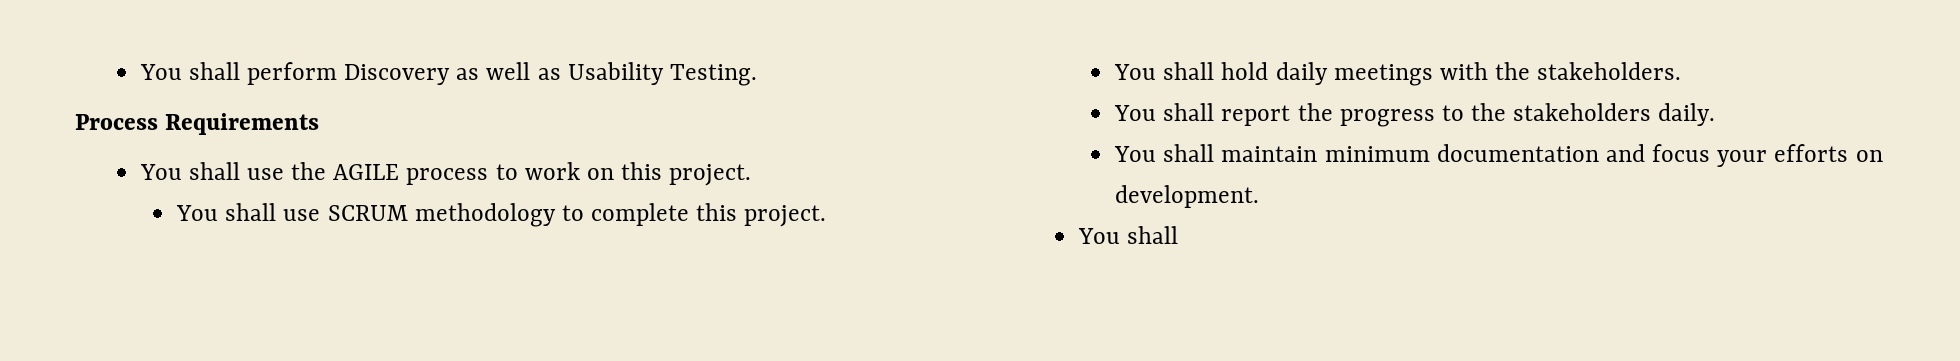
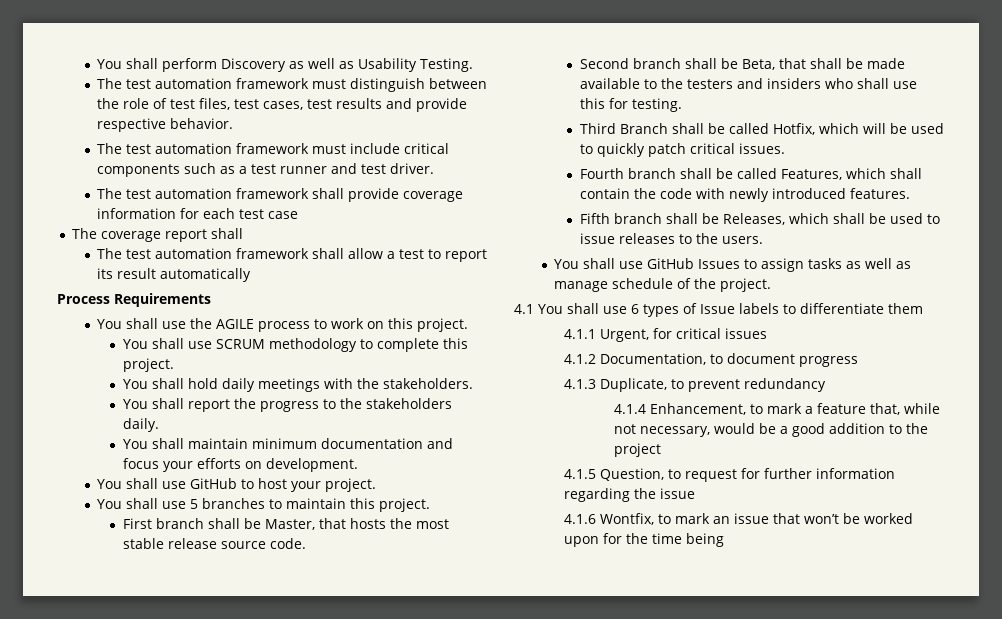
+ The test automation framework must distinguish between the role of test files, test cases, test results and provide respective behavior.
+ The test automation framework must include critical components such as a test runner and test driver.
+ The test automation framework shall provide coverage information for each test case
+ The coverage report shall
+ The test automation framework shall allow a test to report its result automatically
  You shall maintain minimum documentation and focus your efforts on development.
- You shall
+ You shall use GitHub to host your project.
+ You shall use 5 branches to maintain this project.
+ First branch shall be Master, that hosts the most stable release source code.
+ Second branch shall be Beta, that shall be made available to the testers and insiders who shall use this for testing.
+ Third Branch shall be called Hotfix, which will be used to quickly patch critical issues.
+ Fourth branch shall be called Features, which shall contain the code with newly introduced features.
+ Fifth branch shall be Releases, which shall be used to issue releases to the users.
+ You shall use GitHub Issues to assign tasks as well as manage schedule of the project.
+ 4.1 You shall use 6 types of Issue labels to differentiate them
+ 4.1.1 Urgent, for critical issues
+ 4.1.2 Documentation, to document progress
+ 4.1.3 Duplicate, to prevent redundancy
+ 4.1.4 Enhancement, to mark a feature that, while not necessary, would be a good addition to the project
+ 4.1.5 Question, to request for further information regarding the issue
+ 4.1.6 Wontfix, to mark an issue that won’t be worked upon for the time being

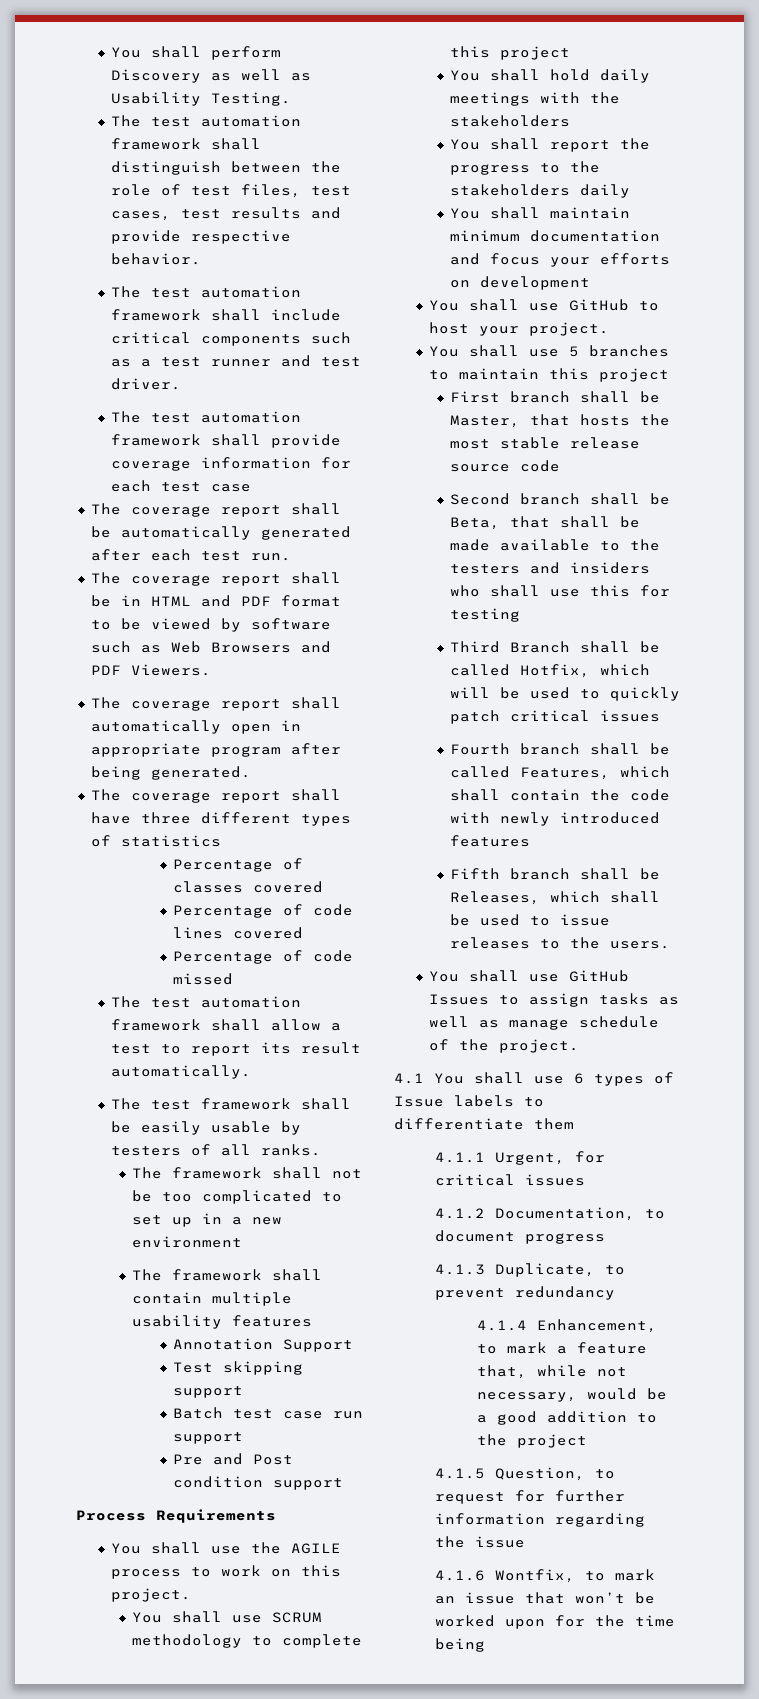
- The test automation framework must distinguish between the role of test files, test cases, test results and provide respective behavior.
+ The test automation framework shall distinguish between the role of test files, test cases, test results and provide respective behavior.
- The test automation framework must include critical components such as a test runner and test driver.
+ The test automation framework shall include critical components such as a test runner and test driver.
- The coverage report shall
+ The coverage report shall be automatically generated after each test run.
+ The coverage report shall be in HTML and PDF format to be viewed by software such as Web Browsers and PDF Viewers.
+ The coverage report shall automatically open in appropriate program after being generated.
+ The coverage report shall have three different types of statistics
+ Percentage of classes covered
+ Percentage of code lines covered
+ Percentage of code missed
- The test automation framework shall allow a test to report its result automatically
+ The test automation framework shall allow a test to report its result automatically.
+ The test framework shall be easily usable by testers of all ranks.
+ The framework shall not be too complicated to set up in a new environment
+ The framework shall contain multiple usability features
+ Annotation Support
+ Test skipping support
+ Batch test case run support
+ Pre and Post condition support
- You shall use SCRUM methodology to complete this project.
+ You shall use SCRUM methodology to complete this project
- You shall hold daily meetings with the stakeholders.
+ You shall hold daily meetings with the stakeholders
- You shall report the progress to the stakeholders daily.
+ You shall report the progress to the stakeholders daily
- You shall maintain minimum documentation and focus your efforts on development.
+ You shall maintain minimum documentation and focus your efforts on development
- You shall use 5 branches to maintain this project.
+ You shall use 5 branches to maintain this project
- First branch shall be Master, that hosts the most stable release source code.
+ First branch shall be Master, that hosts the most stable release source code
- Second branch shall be Beta, that shall be made available to the testers and insiders who shall use this for testing.
+ Second branch shall be Beta, that shall be made available to the testers and insiders who shall use this for testing
- Third Branch shall be called Hotfix, which will be used to quickly patch critical issues.
+ Third Branch shall be called Hotfix, which will be used to quickly patch critical issues
- Fourth branch shall be called Features, which shall contain the code with newly introduced features.
+ Fourth branch shall be called Features, which shall contain the code with newly introduced features

